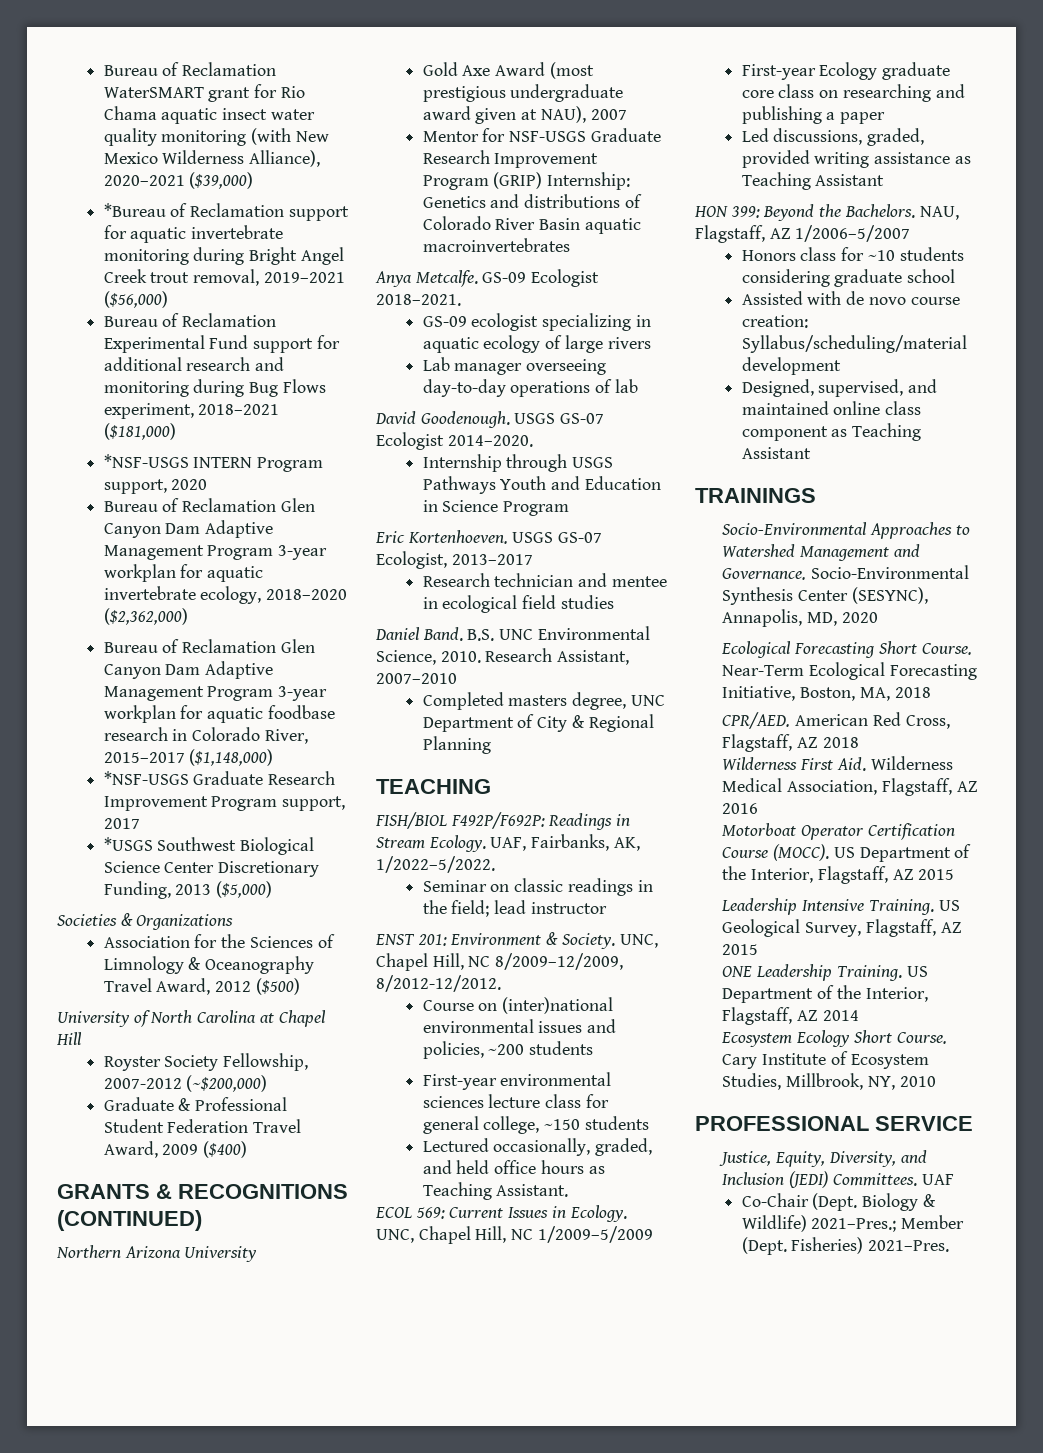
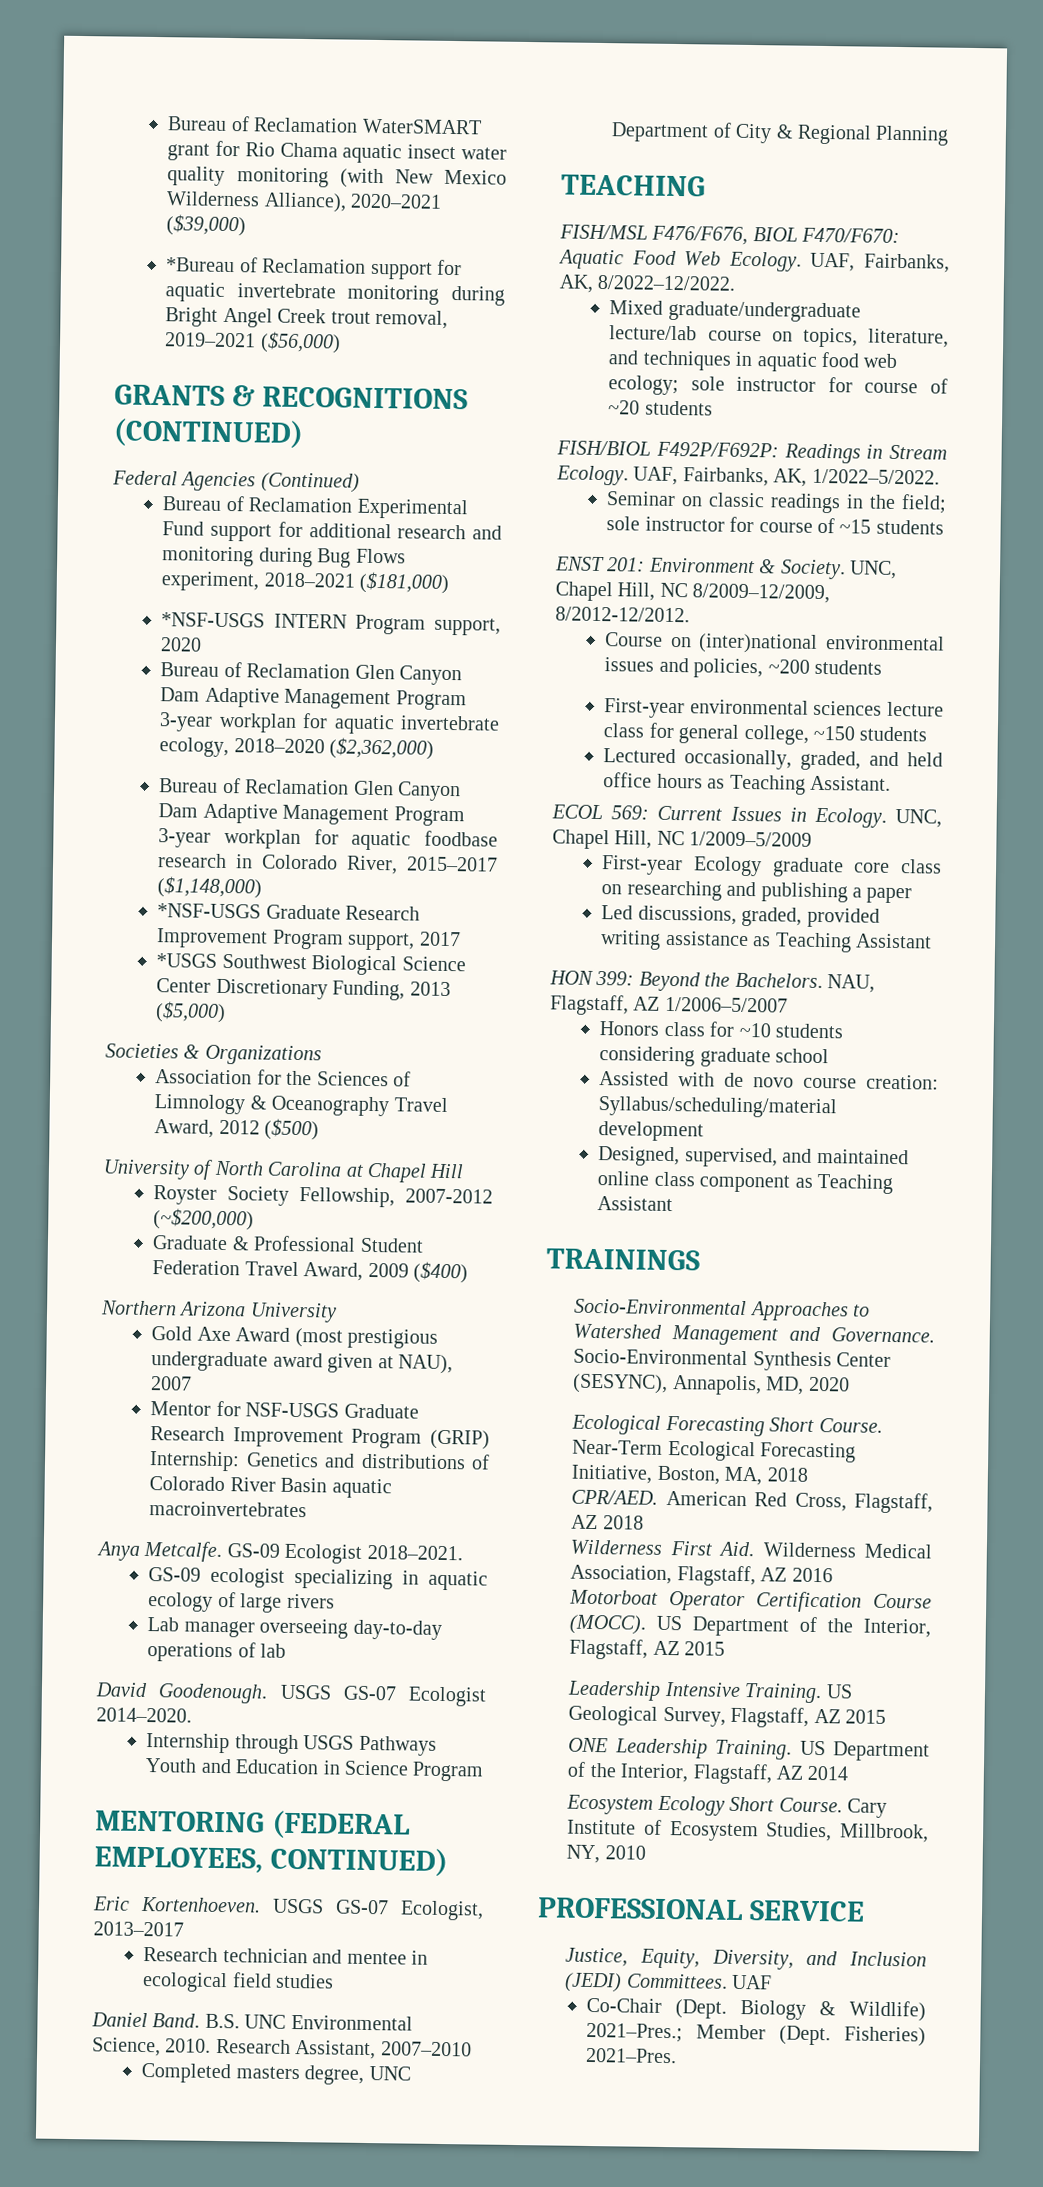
+ GRANTS & RECOGNITIONS (CONTINUED)
+ Federal Agencies (Continued)
- GRANTS & RECOGNITIONS (CONTINUED)
+ MENTORING (FEDERAL EMPLOYEES, CONTINUED)
+ FISH/MSL F476/F676, BIOL F470/F670: Aquatic Food Web Ecology. UAF, Fairbanks, AK, 8/2022–12/2022.
+ Mixed graduate/undergraduate lecture/lab course on topics, literature, and techniques in aquatic food web ecology; sole instructor for course of ~20 students
- Seminar on classic readings in the field; lead instructor
+ Seminar on classic readings in the field; sole instructor for course of ~15 students

